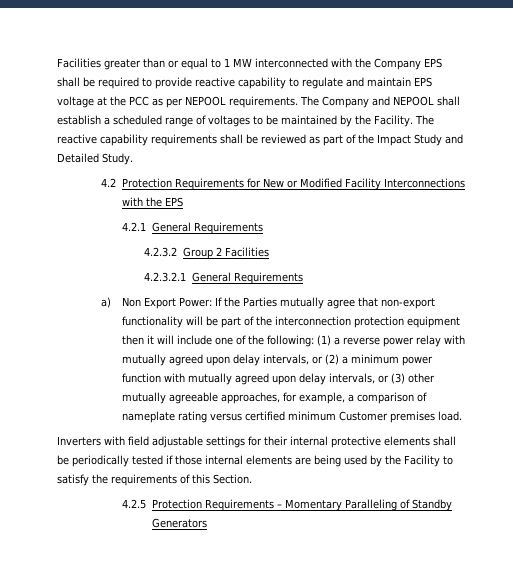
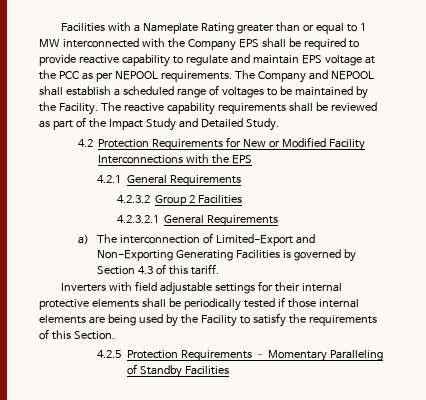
- Facilities greater than or equal to 1 MW interconnected with the Company EPS shall be required to provide reactive capability to regulate and maintain EPS voltage at the PCC as per NEPOOL requirements.
+ Facilities with a Nameplate Rating greater than or equal to 1 MW interconnected with the Company EPS shall be required to provide reactive capability to regulate and maintain EPS voltage at the PCC as per NEPOOL requirements.
- a) Non Export Power: If the Parties mutually agree that non-export functionality will be part of the interconnection protection equipment then it will include one of the following: (1) a reverse power relay with mutually agreed upon delay intervals, or (2) a minimum power function with mutually agreed upon delay intervals, or (3) other mutually agreeable approaches, for example, a comparison of nameplate rating versus certified minimum Customer premises load.
+ a) The interconnection of Limited-Export and Non-Exporting Generating Facilities is governed by Section 4.3 of this tariff.
- 4.2.5 Protection Requirements – Momentary Paralleling of Standby Generators
+ 4.2.5 Protection Requirements – Momentary Paralleling of Standby Facilities

